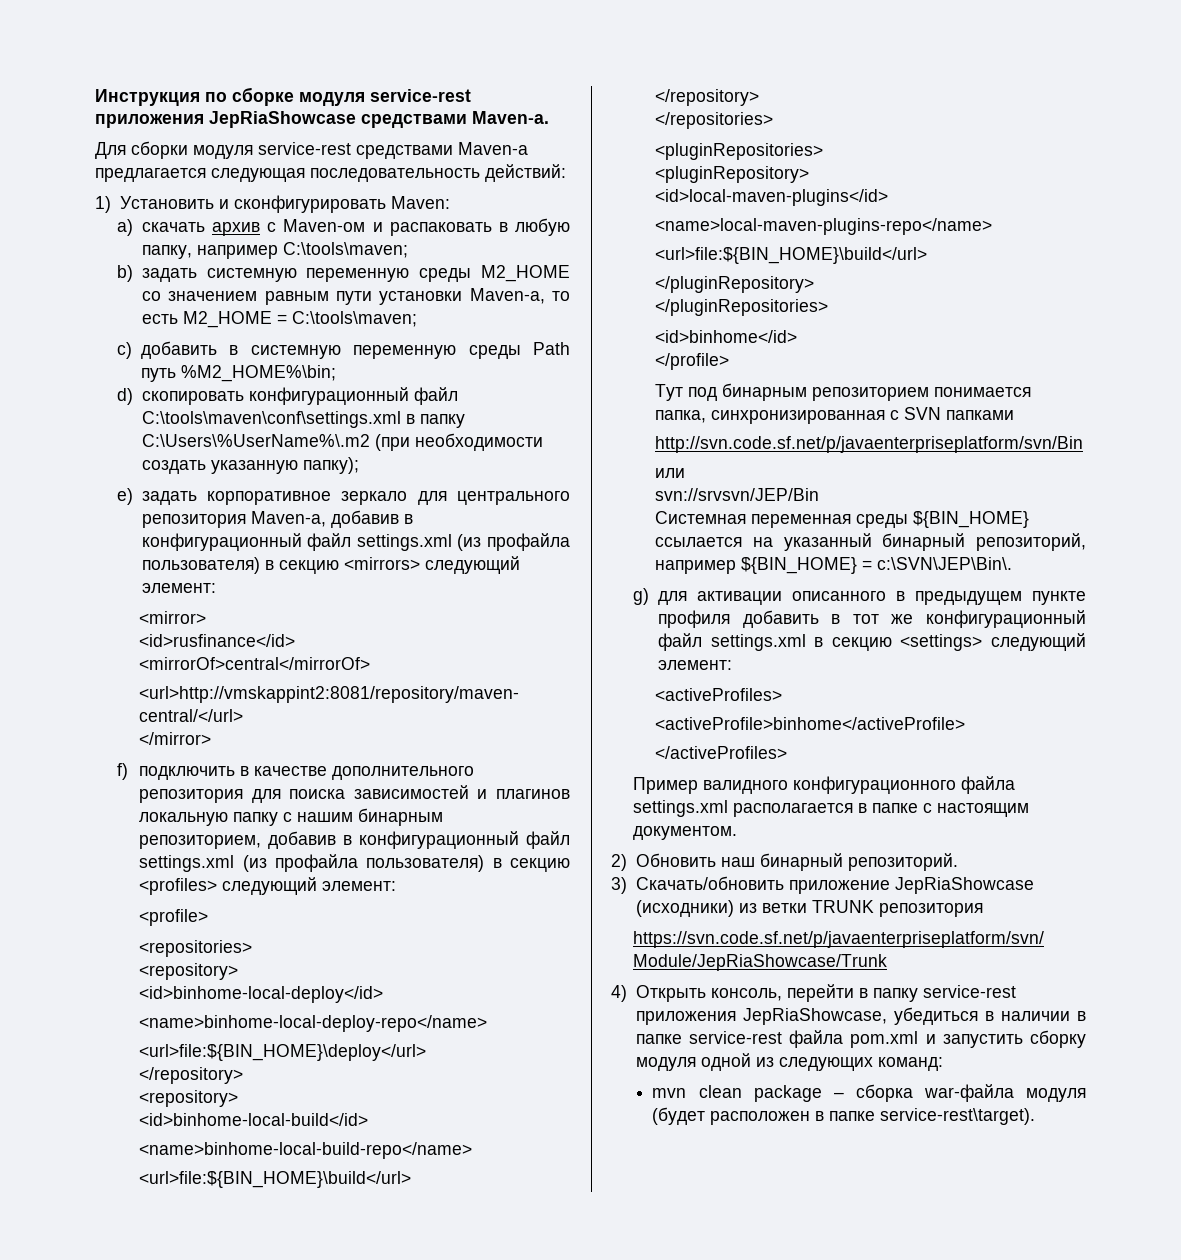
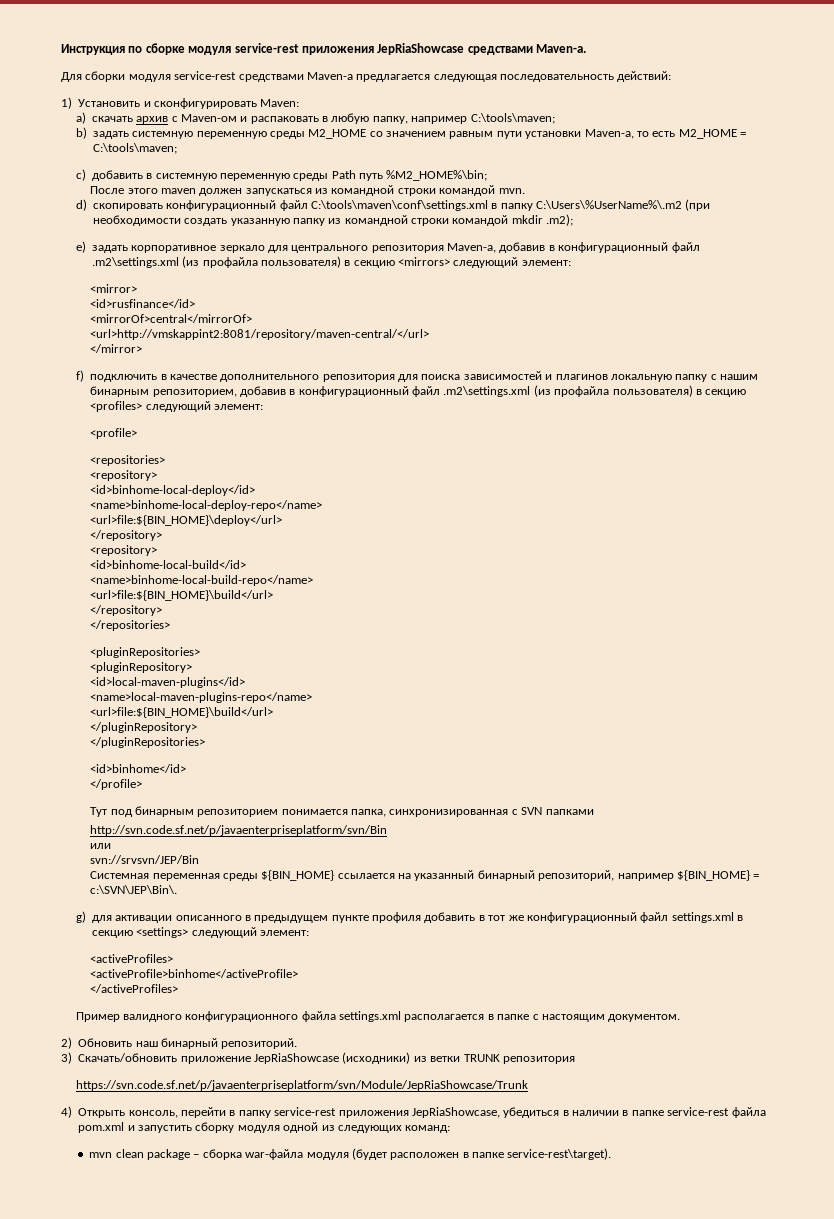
+ После этого maven должен запускаться из командной строки командой mvn.
- d) скопировать конфигурационный файл C:\tools\maven\conf\settings.xml в папку C:\Users\%UserName%\.m2 (при необходимости создать указанную папку);
+ d) скопировать конфигурационный файл C:\tools\maven\conf\settings.xml в папку C:\Users\%UserName%\.m2 (при необходимости создать указанную папку из командной строки командой mkdir .m2);
- e) задать корпоративное зеркало для центрального репозитория Maven-а, добавив в конфигурационный файл settings.xml (из профайла пользователя) в секцию <mirrors> следующий элемент:
+ e) задать корпоративное зеркало для центрального репозитория Maven-а, добавив в конфигурационный файл .m2\settings.xml (из профайла пользователя) в секцию <mirrors> следующий элемент:
- f) подключить в качестве дополнительного репозитория для поиска зависимостей и плагинов локальную папку с нашим бинарным репозиторием, добавив в конфигурационный файл settings.xml (из профайла пользователя) в секцию <profiles> следующий элемент:
+ f) подключить в качестве дополнительного репозитория для поиска зависимостей и плагинов локальную папку с нашим бинарным репозиторием, добавив в конфигурационный файл .m2\settings.xml (из профайла пользователя) в секцию <profiles> следующий элемент:

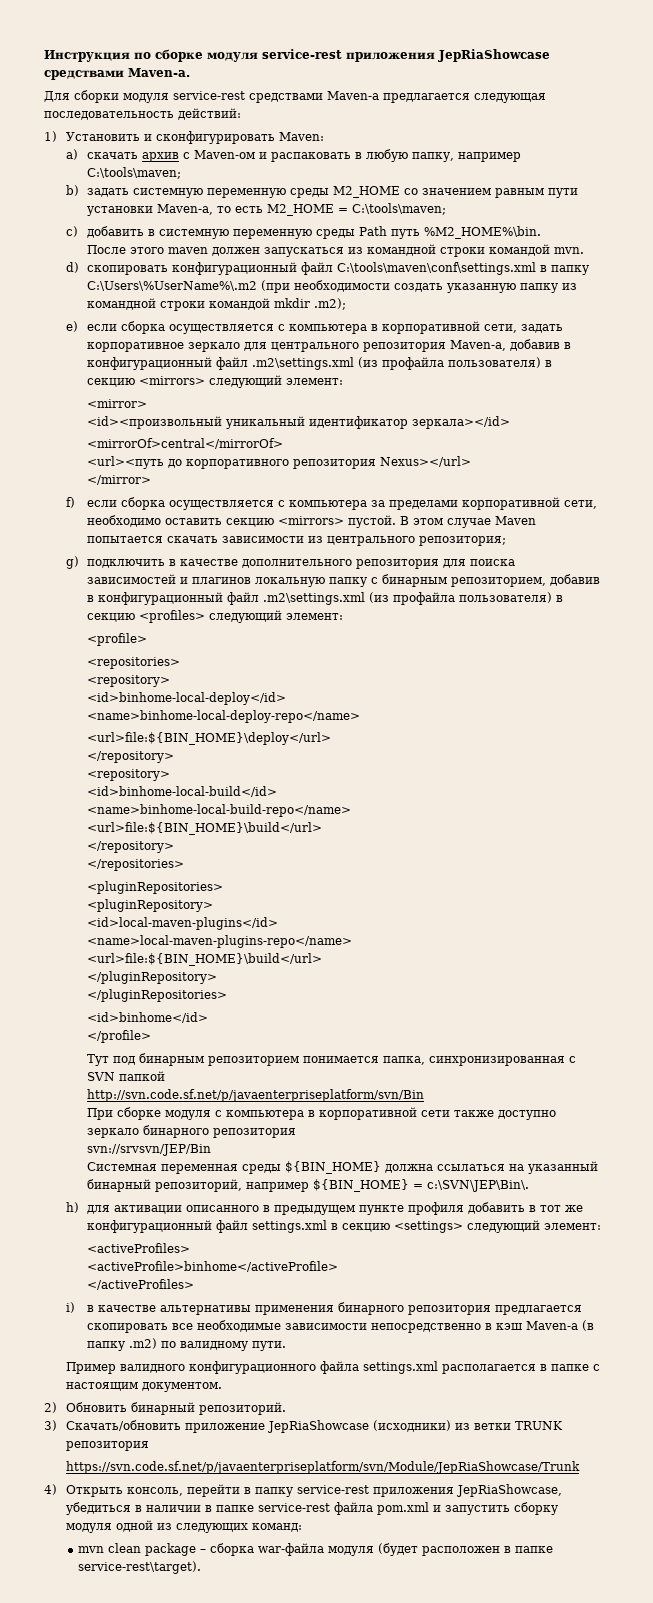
- c) добавить в системную переменную среды Path путь %M2_HOME%\bin;
+ c) добавить в системную переменную среды Path путь %M2_HOME%\bin.
- e) задать корпоративное зеркало для центрального репозитория Maven-а, добавив в конфигурационный файл .m2\settings.xml (из профайла пользователя) в секцию <mirrors> следующий элемент:
+ e) если сборка осуществляется с компьютера в корпоративной сети, задать корпоративное зеркало для центрального репозитория Maven-а, добавив в конфигурационный файл .m2\settings.xml (из профайла пользователя) в секцию <mirrors> следующий элемент:
- <id>rusfinance</id>
+ <id><произвольный уникальный идентификатор зеркала></id>
  <mirrorOf>central</mirrorOf>
- <url>http://vmskappint2:8081/repository/maven-central/</url>
+ <url><путь до корпоративного репозитория Nexus></url>
  </mirror>
- f) подключить в качестве дополнительного репозитория для поиска зависимостей и плагинов локальную папку с нашим бинарным репозиторием, добавив в конфигурационный файл .m2\settings.xml (из профайла пользователя) в секцию <profiles> следующий элемент:
+ f) если сборка осуществляется с компьютера за пределами корпоративной сети, необходимо оставить секцию <mirrors> пустой. В этом случае Maven попытается скачать зависимости из центрального репозитория;
+ g) подключить в качестве дополнительного репозитория для поиска зависимостей и плагинов локальную папку с бинарным репозиторием, добавив в конфигурационный файл .m2\settings.xml (из профайла пользователя) в секцию <profiles> следующий элемент:
- Тут под бинарным репозиторием понимается папка, синхронизированная с SVN папками
+ Тут под бинарным репозиторием понимается папка, синхронизированная с SVN папкой
- или
+ При сборке модуля с компьютера в корпоративной сети также доступно зеркало бинарного репозитория
- Системная переменная среды ${BIN_HOME} ссылается на указанный бинарный репозиторий, например ${BIN_HOME} = c:\SVN\JEP\Bin\.
+ Системная переменная среды ${BIN_HOME} должна ссылаться на указанный бинарный репозиторий, например ${BIN_HOME} = c:\SVN\JEP\Bin\.
- g) для активации описанного в предыдущем пункте профиля добавить в тот же конфигурационный файл settings.xml в секцию <settings> следующий элемент:
+ h) для активации описанного в предыдущем пункте профиля добавить в тот же конфигурационный файл settings.xml в секцию <settings> следующий элемент:
+ i) в качестве альтернативы применения бинарного репозитория предлагается скопировать все необходимые зависимости непосредственно в кэш Maven-а (в папку .m2) по валидному пути.
- 2) Обновить наш бинарный репозиторий.
+ 2) Обновить бинарный репозиторий.

